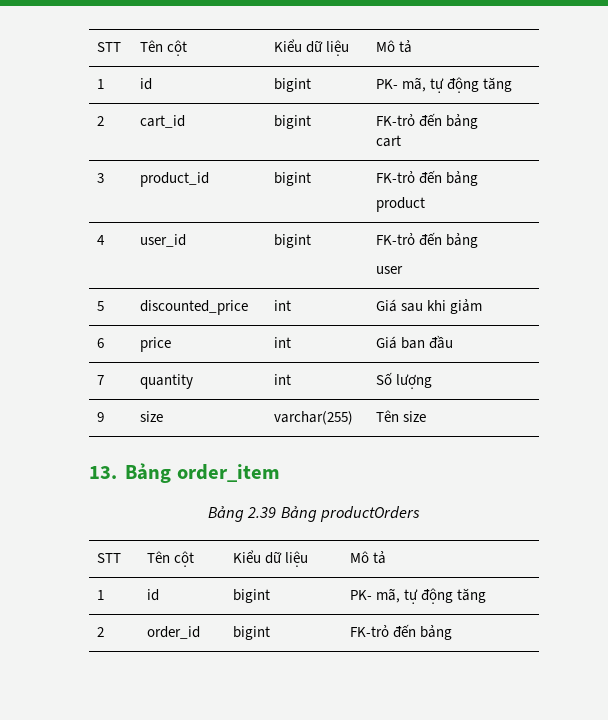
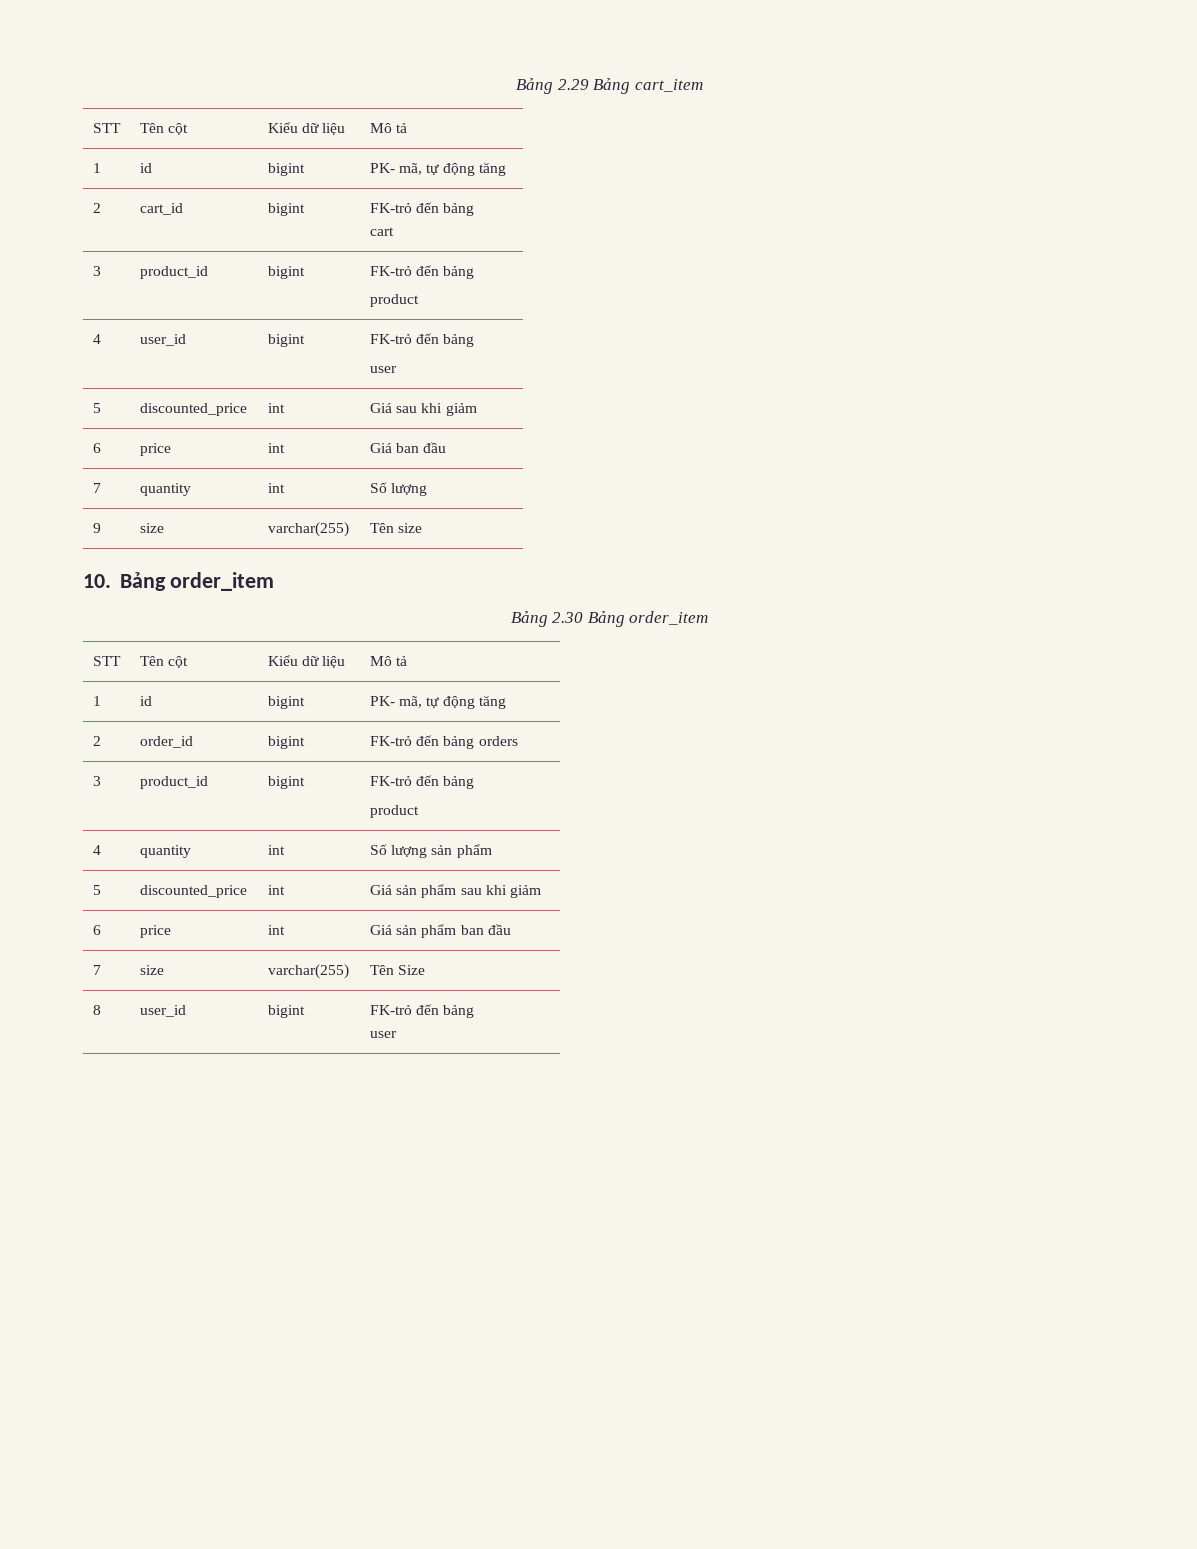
+ Bảng 2.29 Bảng cart_item
- 13. Bảng order_item
+ 10. Bảng order_item
- Bảng 2.39 Bảng productOrders
+ Bảng 2.30 Bảng order_item
- 2 | order_id | bigint | FK-trỏ đến bảng
+ 2 | order_id | bigint | FK-trỏ đến bảng orders
+ 3 | product_id | bigint | FK-trỏ đến bảng
+ product
+ 4 | quantity | int | Số lượng sản phẩm
+ 5 | discounted_price | int | Giá sản phẩm sau khi giảm
+ 6 | price | int | Giá sản phẩm ban đầu
+ 7 | size | varchar(255) | Tên Size
+ 8 | user_id | bigint | FK-trỏ đến bảng
+ user

